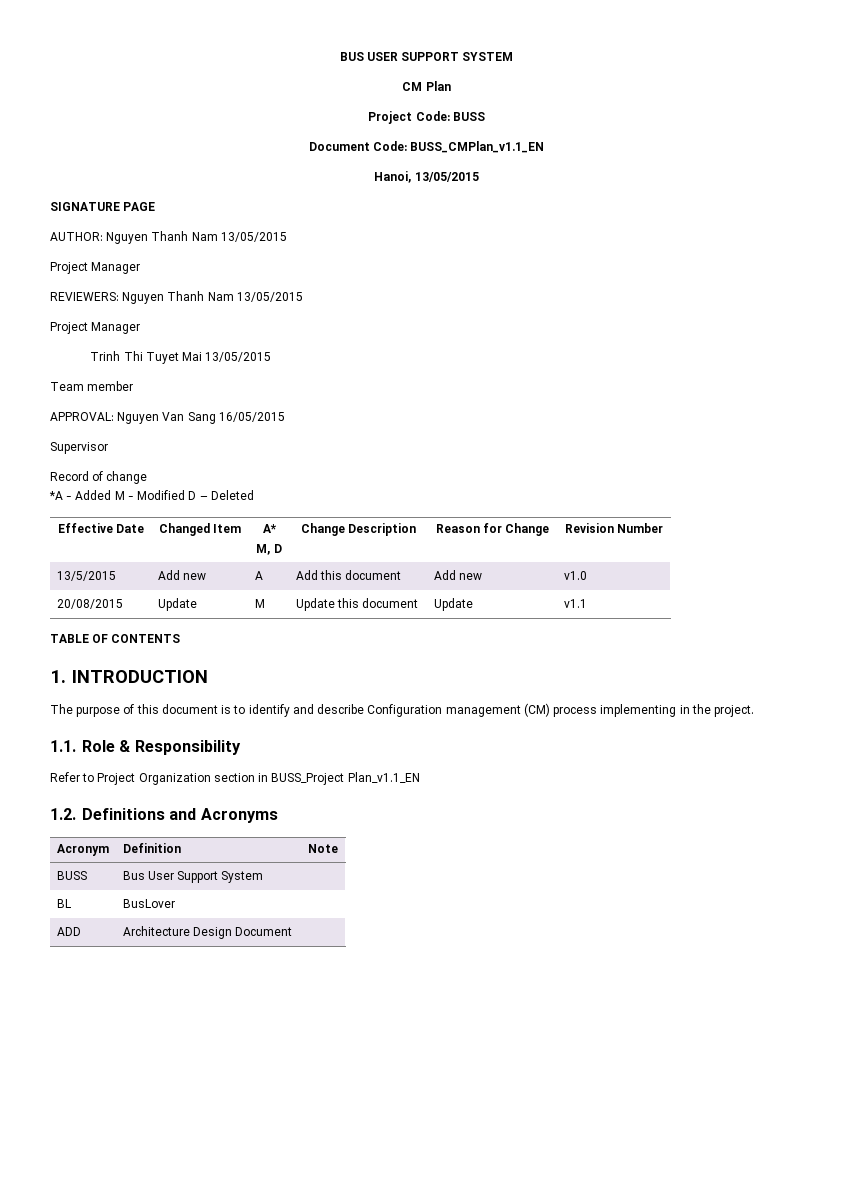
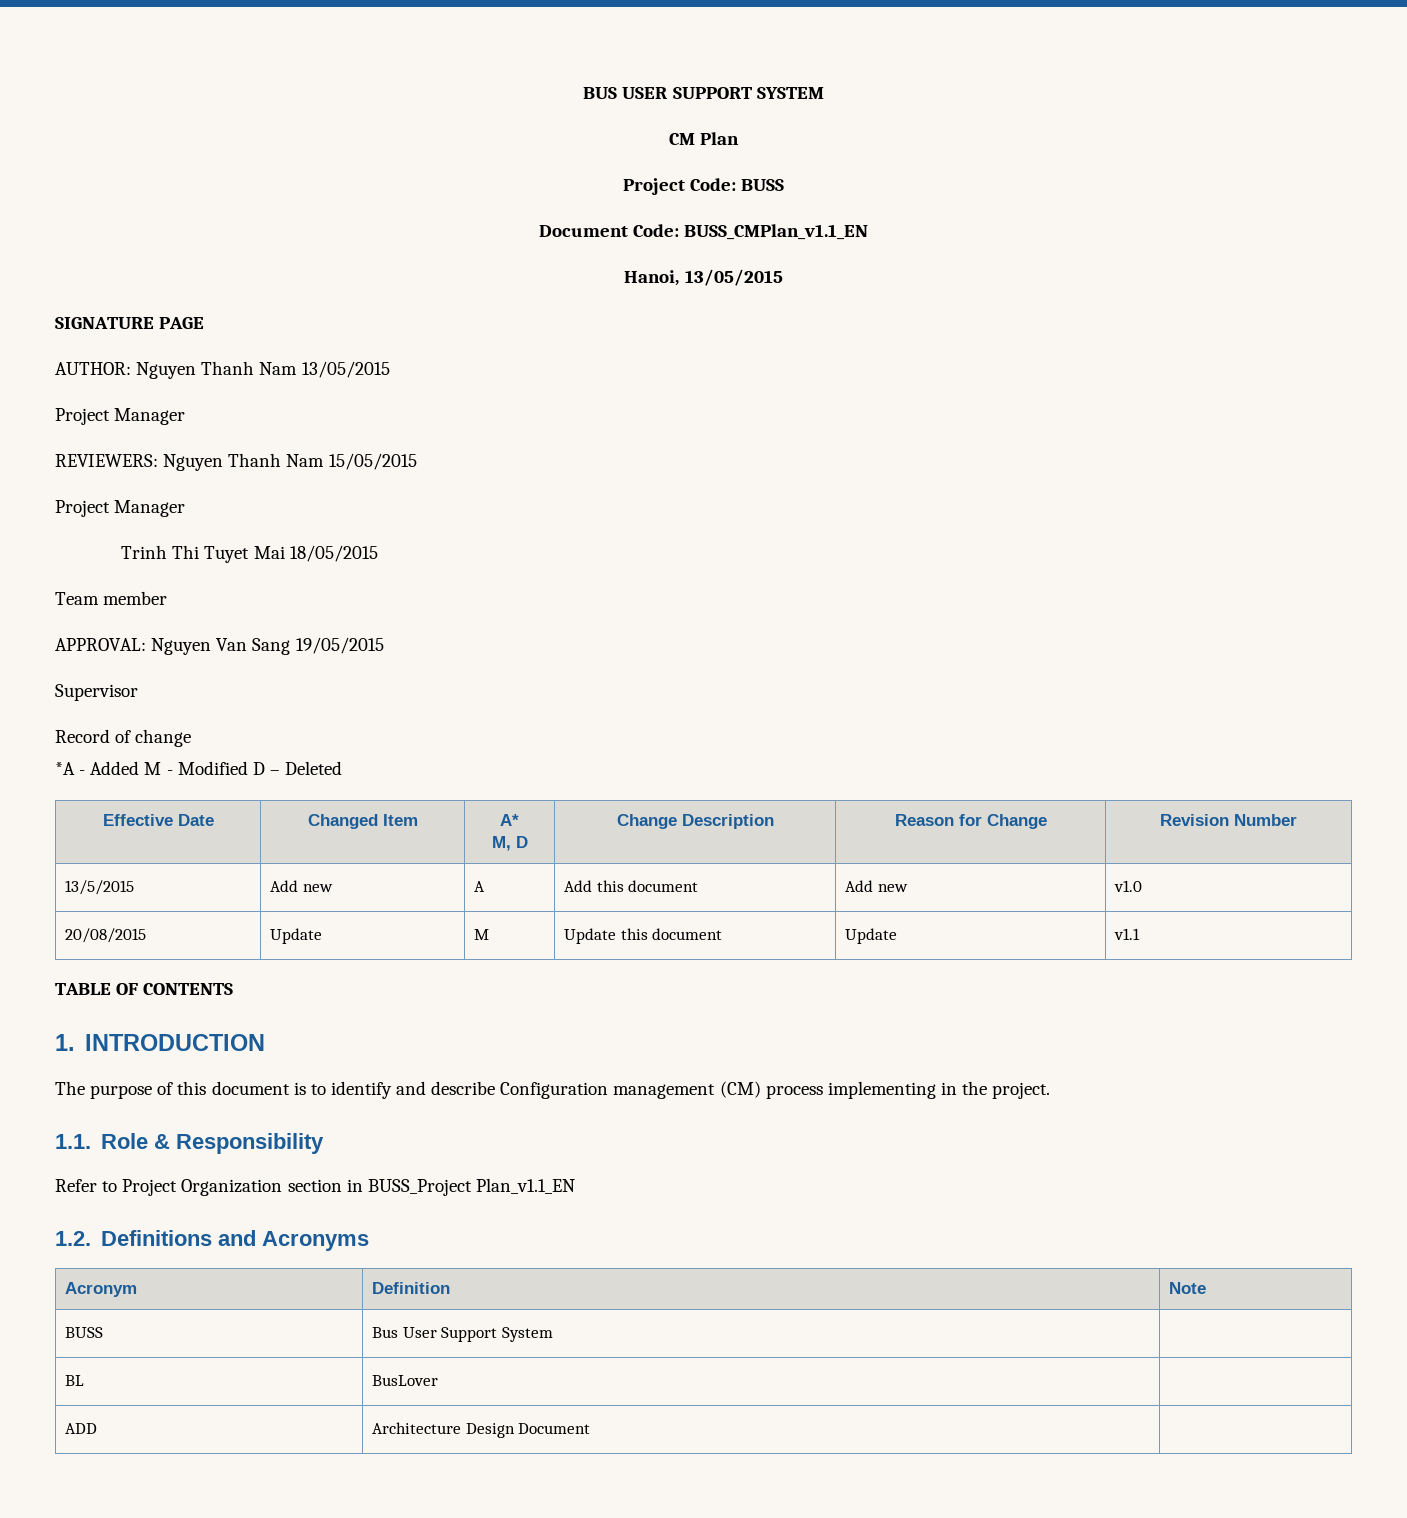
- REVIEWERS: Nguyen Thanh Nam 13/05/2015
+ REVIEWERS: Nguyen Thanh Nam 15/05/2015
- Trinh Thi Tuyet Mai 13/05/2015
+ Trinh Thi Tuyet Mai 18/05/2015
- APPROVAL: Nguyen Van Sang 16/05/2015
+ APPROVAL: Nguyen Van Sang 19/05/2015

